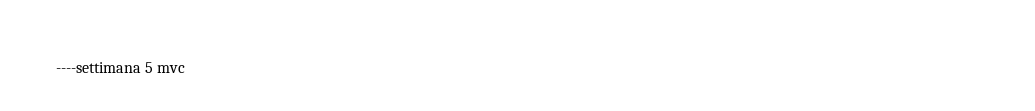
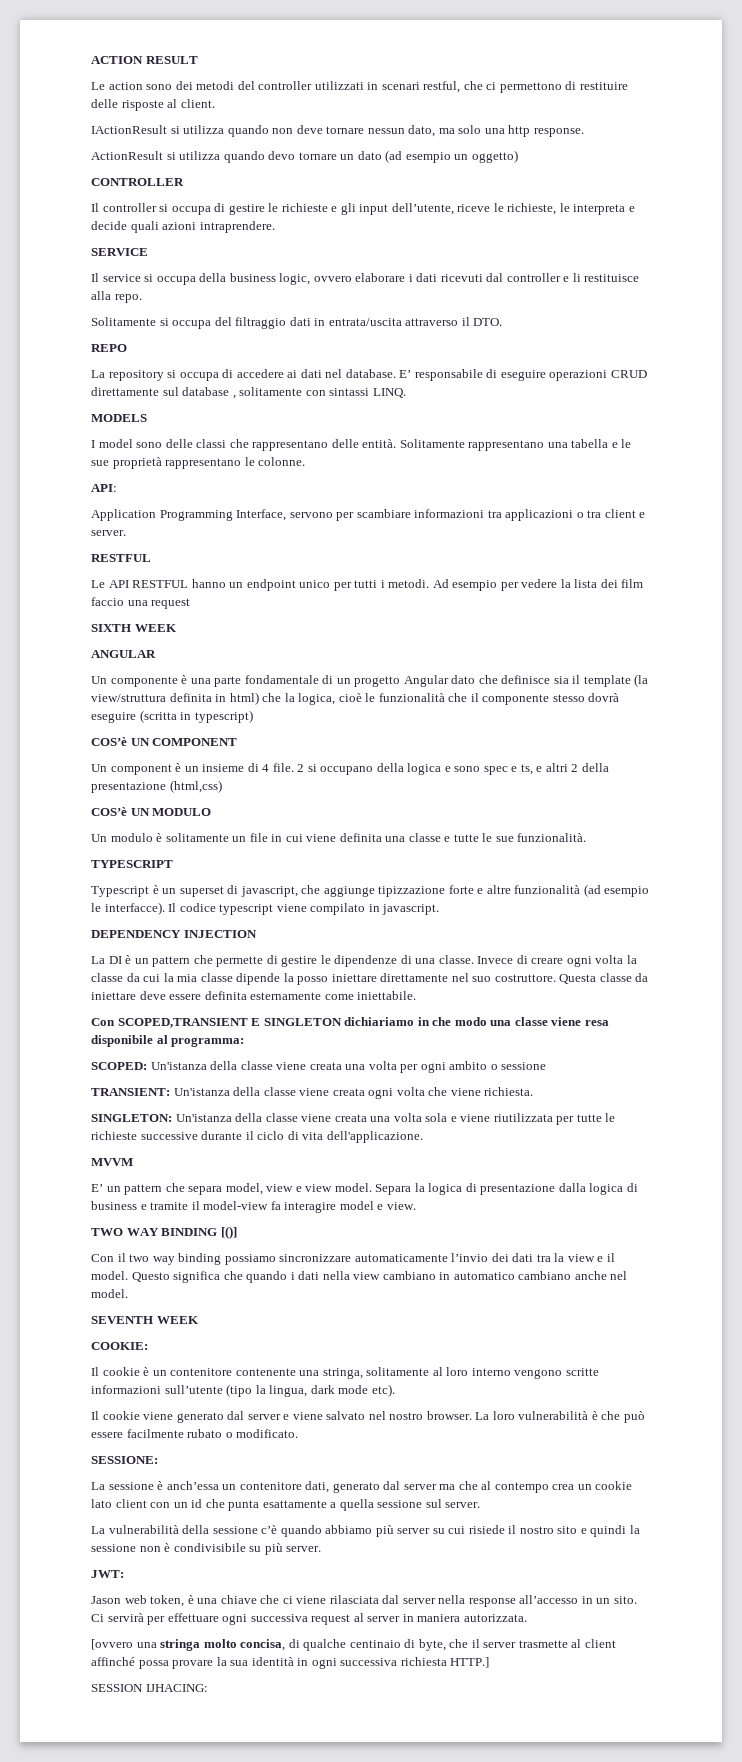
- ----settimana 5 mvc
+ ACTION RESULT
+ Le action sono dei metodi del controller utilizzati in scenari restful, che ci permettono di restituire delle risposte al client.
+ IActionResult si utilizza quando non deve tornare nessun dato, ma solo una http response.
+ ActionResult si utilizza quando devo tornare un dato (ad esempio un oggetto)
+ CONTROLLER
+ Il controller si occupa di gestire le richieste e gli input dell’utente, riceve le richieste, le interpreta e decide quali azioni intraprendere.
+ SERVICE
+ Il service si occupa della business logic, ovvero elaborare i dati ricevuti dal controller e li restituisce alla repo.
+ Solitamente si occupa del filtraggio dati in entrata/uscita attraverso il DTO.
+ REPO
+ La repository si occupa di accedere ai dati nel database. E’ responsabile di eseguire operazioni CRUD direttamente sul database , solitamente con sintassi LINQ.
+ MODELS
+ I model sono delle classi che rappresentano delle entità. Solitamente rappresentano una tabella e le sue proprietà rappresentano le colonne.
+ API:
+ Application Programming Interface, servono per scambiare informazioni tra applicazioni o tra client e server.
+ RESTFUL
+ Le API RESTFUL hanno un endpoint unico per tutti i metodi. Ad esempio per vedere la lista dei film faccio una request
+ SIXTH WEEK
+ ANGULAR
+ Un componente è una parte fondamentale di un progetto Angular dato che definisce sia il template (la view/struttura definita in html) che la logica, cioè le funzionalità che il componente stesso dovrà eseguire (scritta in typescript)
+ COS’è UN COMPONENT
+ Un component è un insieme di 4 file. 2 si occupano della logica e sono spec e ts, e altri 2 della presentazione (html,css)
+ COS’è UN MODULO
+ Un modulo è solitamente un file in cui viene definita una classe e tutte le sue funzionalità.
+ TYPESCRIPT
+ Typescript è un superset di javascript, che aggiunge tipizzazione forte e altre funzionalità (ad esempio le interfacce). Il codice typescript viene compilato in javascript.
+ DEPENDENCY INJECTION
+ La DI è un pattern che permette di gestire le dipendenze di una classe. Invece di creare ogni volta la classe da cui la mia classe dipende la posso iniettare direttamente nel suo costruttore. Questa classe da iniettare deve essere definita esternamente come iniettabile.
+ Con SCOPED,TRANSIENT E SINGLETON dichiariamo in che modo una classe viene resa disponibile al programma:
+ SCOPED: Un'istanza della classe viene creata una volta per ogni ambito o sessione
+ TRANSIENT: Un'istanza della classe viene creata ogni volta che viene richiesta.
+ SINGLETON: Un'istanza della classe viene creata una volta sola e viene riutilizzata per tutte le richieste successive durante il ciclo di vita dell'applicazione.
+ MVVM
+ E’ un pattern che separa model, view e view model. Separa la logica di presentazione dalla logica di business e tramite il model-view fa interagire model e view.
+ TWO WAY BINDING [()]
+ Con il two way binding possiamo sincronizzare automaticamente l’invio dei dati tra la view e il model. Questo significa che quando i dati nella view cambiano in automatico cambiano anche nel model.
+ SEVENTH WEEK
+ COOKIE:
+ Il cookie è un contenitore contenente una stringa, solitamente al loro interno vengono scritte informazioni sull’utente (tipo la lingua, dark mode etc).
+ Il cookie viene generato dal server e viene salvato nel nostro browser. La loro vulnerabilità è che può essere facilmente rubato o modificato.
+ SESSIONE:
+ La sessione è anch’essa un contenitore dati, generato dal server ma che al contempo crea un cookie lato client con un id che punta esattamente a quella sessione sul server.
+ La vulnerabilità della sessione c’è quando abbiamo più server su cui risiede il nostro sito e quindi la sessione non è condivisibile su più server.
+ JWT:
+ Jason web token, è una chiave che ci viene rilasciata dal server nella response all’accesso in un sito. Ci servirà per effettuare ogni successiva request al server in maniera autorizzata.
+ [ovvero una stringa molto concisa, di qualche centinaio di byte, che il server trasmette al client affinché possa provare la sua identità in ogni successiva richiesta HTTP.]
+ SESSION IJHACING:

